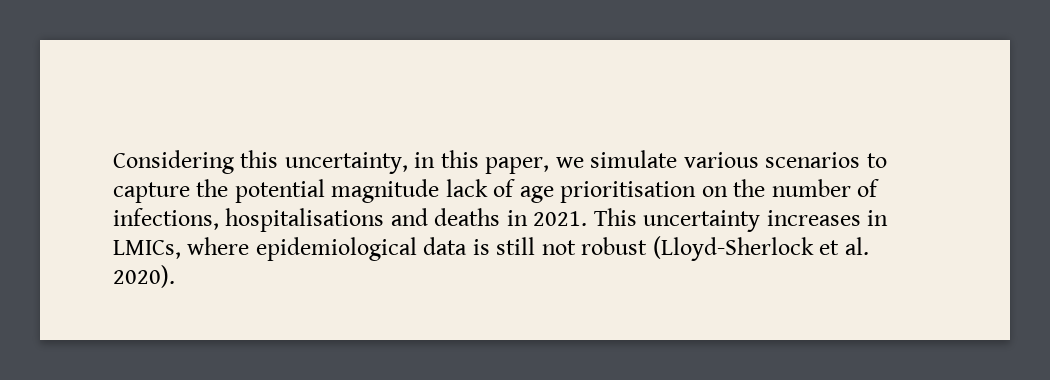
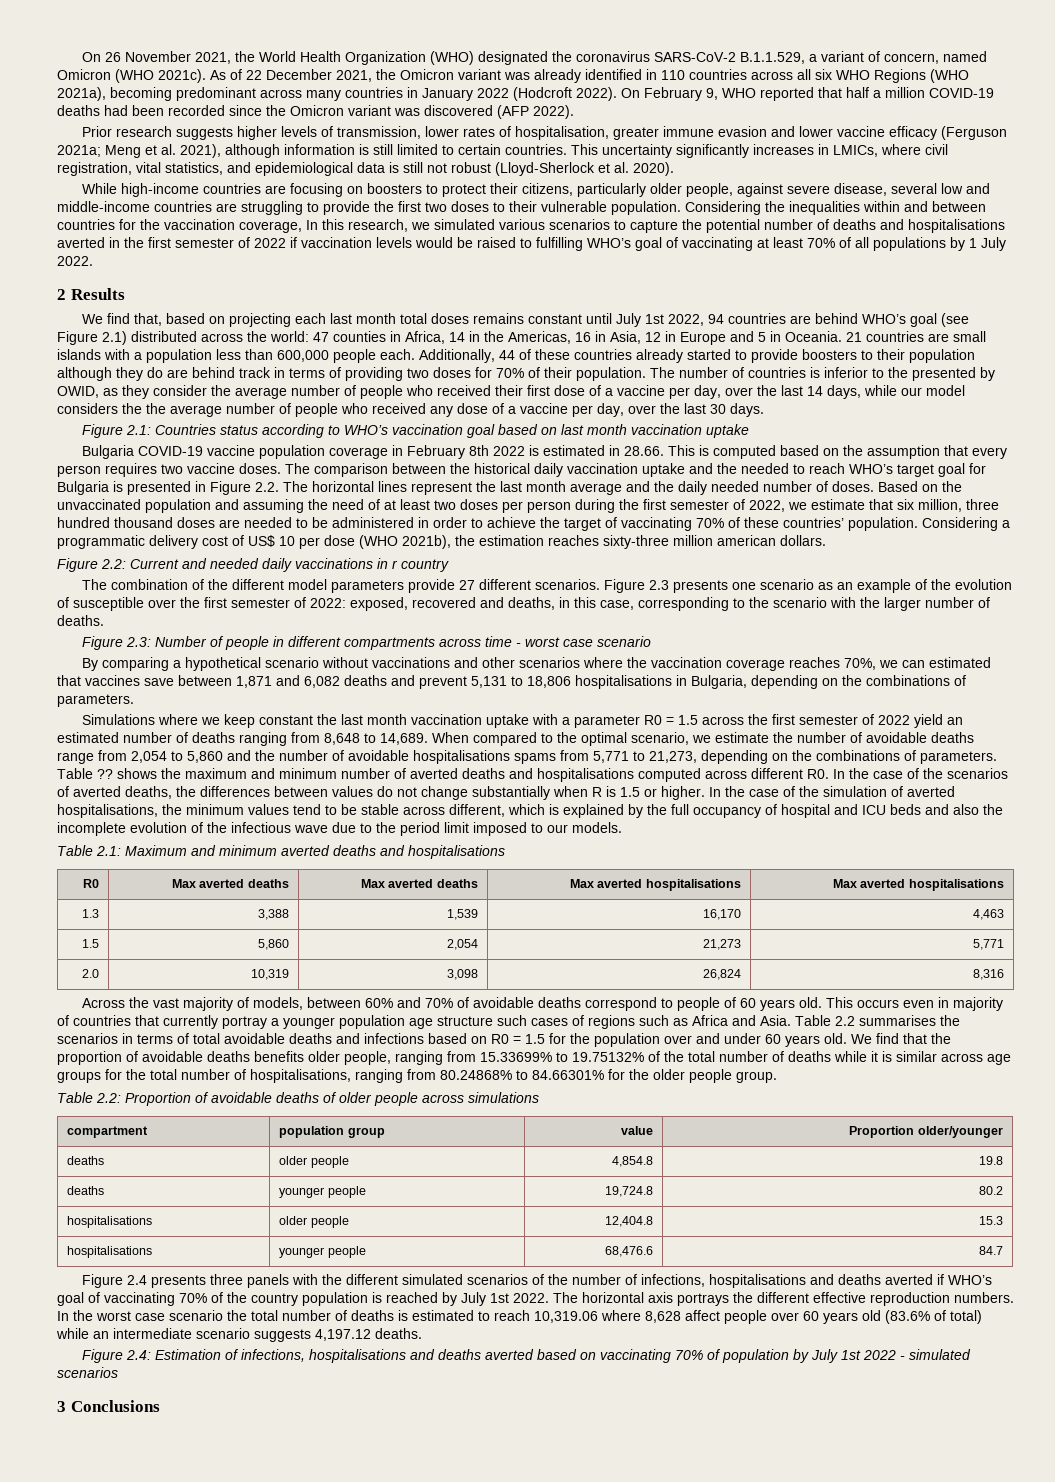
- Considering this uncertainty, in this paper, we simulate various scenarios to capture the potential magnitude lack of age prioritisation on the number of infections, hospitalisations and deaths in 2021.
+ On 26 November 2021, the World Health Organization (WHO) designated the coronavirus SARS-CoV-2 B.1.1.529, a variant of concern, named Omicron (WHO 2021c). As of 22 December 2021, the Omicron variant was already identified in 110 countries across all six WHO Regions (WHO 2021a), becoming predominant across many countries in January 2022 (Hodcroft 2022). On February 9, WHO reported that half a million COVID-19 deaths had been recorded since the Omicron variant was discovered (AFP 2022).
+ Prior research suggests higher levels of transmission, lower rates of hospitalisation, greater immune evasion and lower vaccine efficacy (Ferguson 2021a; Meng et al. 2021), although information is still limited to certain countries.
- This uncertainty increases in LMICs, where epidemiological data is still not robust (Lloyd-Sherlock et al. 2020).
+ This uncertainty significantly increases in LMICs, where civil registration, vital statistics, and epidemiological data is still not robust (Lloyd-Sherlock et al. 2020).
+ While high-income countries are focusing on boosters to protect their citizens, particularly older people, against severe disease, several low and middle-income countries are struggling to provide the first two doses to their vulnerable population. Considering the inequalities within and between countries for the vaccination coverage, In this research, we simulated various scenarios to capture the potential number of deaths and hospitalisations averted in the first semester of 2022 if vaccination levels would be raised to fulfilling WHO’s goal of vaccinating at least 70% of all populations by 1 July 2022.
+ 2 Results
+ We find that, based on projecting each last month total doses remains constant until July 1st 2022, 94 countries are behind WHO’s goal (see Figure 2.1) distributed across the world: 47 counties in Africa, 14 in the Americas, 16 in Asia, 12 in Europe and 5 in Oceania. 21 countries are small islands with a population less than 600,000 people each. Additionally, 44 of these countries already started to provide boosters to their population although they do are behind track in terms of providing two doses for 70% of their population. The number of countries is inferior to the presented by OWID, as they consider the average number of people who received their first dose of a vaccine per day, over the last 14 days, while our model considers the the average number of people who received any dose of a vaccine per day, over the last 30 days.
+ Figure 2.1: Countries status according to WHO’s vaccination goal based on last month vaccination uptake
+ Bulgaria COVID-19 vaccine population coverage in February 8th 2022 is estimated in 28.66. This is computed based on the assumption that every person requires two vaccine doses. The comparison between the historical daily vaccination uptake and the needed to reach WHO’s target goal for Bulgaria is presented in Figure 2.2. The horizontal lines represent the last month average and the daily needed number of doses. Based on the unvaccinated population and assuming the need of at least two doses per person during the first semester of 2022, we estimate that six million, three hundred thousand doses are needed to be administered in order to achieve the target of vaccinating 70% of these countries’ population. Considering a programmatic delivery cost of US$ 10 per dose (WHO 2021b), the estimation reaches sixty-three million american dollars.
+ Figure 2.2: Current and needed daily vaccinations in r country
+ The combination of the different model parameters provide 27 different scenarios. Figure 2.3 presents one scenario as an example of the evolution of susceptible over the first semester of 2022: exposed, recovered and deaths, in this case, corresponding to the scenario with the larger number of deaths.
+ Figure 2.3: Number of people in different compartments across time - worst case scenario
+ By comparing a hypothetical scenario without vaccinations and other scenarios where the vaccination coverage reaches 70%, we can estimated that vaccines save between 1,871 and 6,082 deaths and prevent 5,131 to 18,806 hospitalisations in Bulgaria, depending on the combinations of parameters.
+ Simulations where we keep constant the last month vaccination uptake with a parameter R0 = 1.5 across the first semester of 2022 yield an estimated number of deaths ranging from 8,648 to 14,689. When compared to the optimal scenario, we estimate the number of avoidable deaths range from 2,054 to 5,860 and the number of avoidable hospitalisations spams from 5,771 to 21,273, depending on the combinations of parameters. Table ?? shows the maximum and minimum number of averted deaths and hospitalisations computed across different R0. In the case of the scenarios of averted deaths, the differences between values do not change substantially when R is 1.5 or higher. In the case of the simulation of averted hospitalisations, the minimum values tend to be stable across different, which is explained by the full occupancy of hospital and ICU beds and also the incomplete evolution of the infectious wave due to the period limit imposed to our models.
+ Table 2.1: Maximum and minimum averted deaths and hospitalisations
+ R0 | Max averted deaths | Max averted deaths | Max averted hospitalisations | Max averted hospitalisations
+ 1.3 | 3,388 | 1,539 | 16,170 | 4,463
+ 1.5 | 5,860 | 2,054 | 21,273 | 5,771
+ 2.0 | 10,319 | 3,098 | 26,824 | 8,316
+ Across the vast majority of models, between 60% and 70% of avoidable deaths correspond to people of 60 years old. This occurs even in majority of countries that currently portray a younger population age structure such cases of regions such as Africa and Asia. Table 2.2 summarises the scenarios in terms of total avoidable deaths and infections based on R0 = 1.5 for the population over and under 60 years old. We find that the proportion of avoidable deaths benefits older people, ranging from 15.33699% to 19.75132% of the total number of deaths while it is similar across age groups for the total number of hospitalisations, ranging from 80.24868% to 84.66301% for the older people group.
+ Table 2.2: Proportion of avoidable deaths of older people across simulations
+ compartment | population group | value | Proportion older/younger
+ deaths | older people | 4,854.8 | 19.8
+ deaths | younger people | 19,724.8 | 80.2
+ hospitalisations | older people | 12,404.8 | 15.3
+ hospitalisations | younger people | 68,476.6 | 84.7
+ Figure 2.4 presents three panels with the different simulated scenarios of the number of infections, hospitalisations and deaths averted if WHO’s goal of vaccinating 70% of the country population is reached by July 1st 2022. The horizontal axis portrays the different effective reproduction numbers. In the worst case scenario the total number of deaths is estimated to reach 10,319.06 where 8,628 affect people over 60 years old (83.6% of total) while an intermediate scenario suggests 4,197.12 deaths.
+ Figure 2.4: Estimation of infections, hospitalisations and deaths averted based on vaccinating 70% of population by July 1st 2022 - simulated scenarios
+ 3 Conclusions

